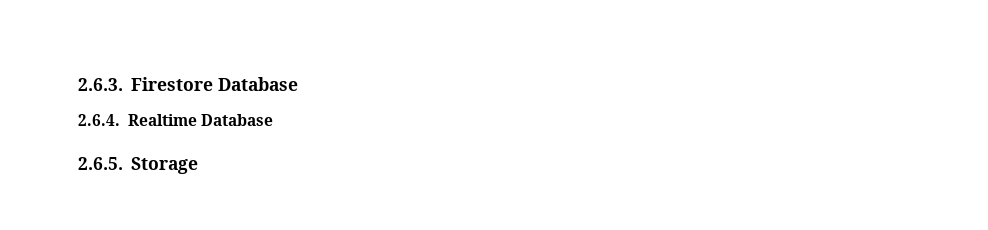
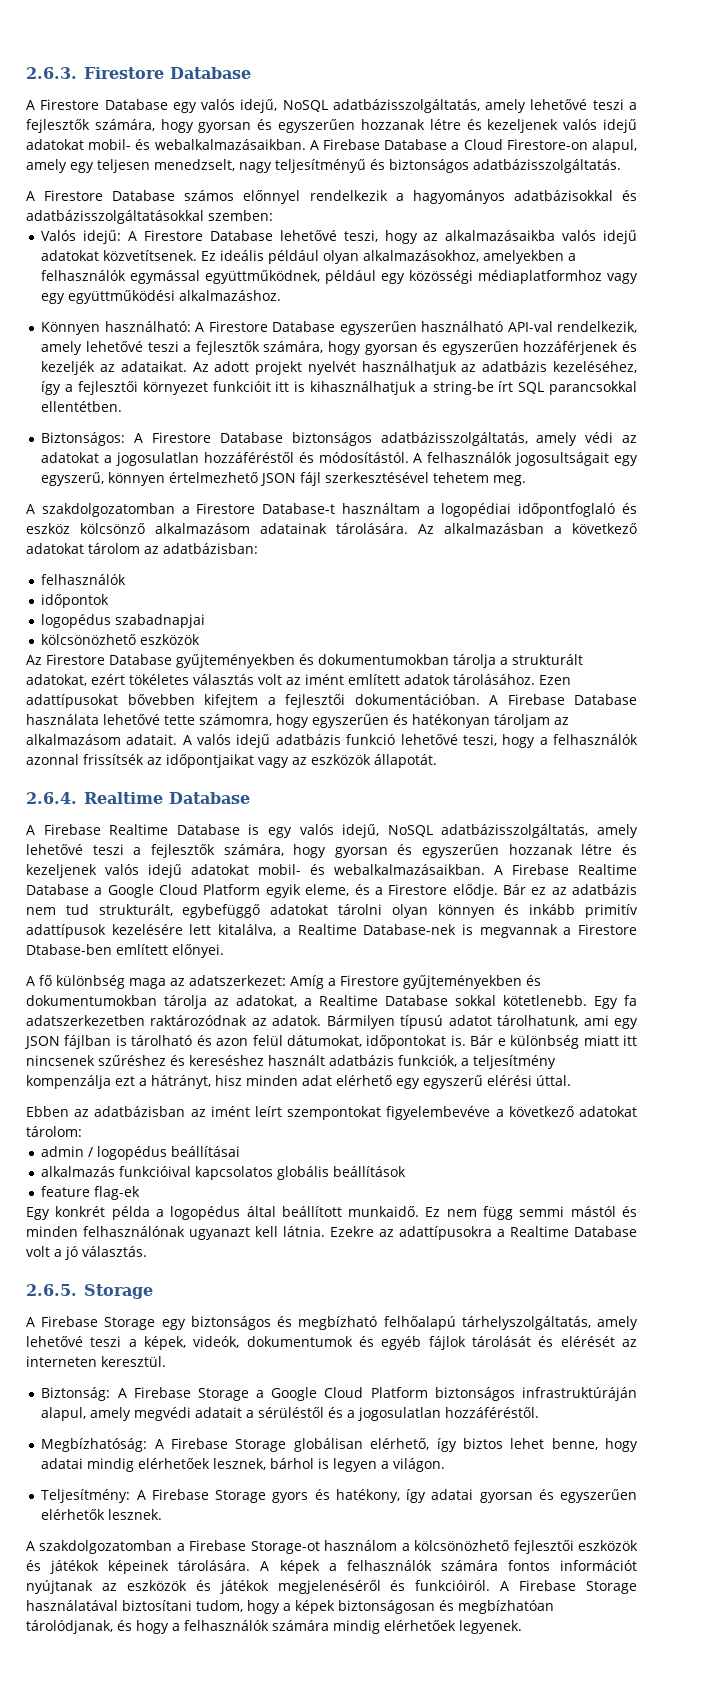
+ A Firestore Database egy valós idejű, NoSQL adatbázisszolgáltatás, amely lehetővé teszi a fejlesztők számára, hogy gyorsan és egyszerűen hozzanak létre és kezeljenek valós idejű adatokat mobil- és webalkalmazásaikban. A Firebase Database a Cloud Firestore-on alapul, amely egy teljesen menedzselt, nagy teljesítményű és biztonságos adatbázisszolgáltatás.
+ A Firestore Database számos előnnyel rendelkezik a hagyományos adatbázisokkal és adatbázisszolgáltatásokkal szemben:
+ Valós idejű: A Firestore Database lehetővé teszi, hogy az alkalmazásaikba valós idejű adatokat közvetítsenek. Ez ideális például olyan alkalmazásokhoz, amelyekben a felhasználók egymással együttműködnek, például egy közösségi médiaplatformhoz vagy egy együttműködési alkalmazáshoz.
+ Könnyen használható: A Firestore Database egyszerűen használható API-val rendelkezik, amely lehetővé teszi a fejlesztők számára, hogy gyorsan és egyszerűen hozzáférjenek és kezeljék az adataikat. Az adott projekt nyelvét használhatjuk az adatbázis kezeléséhez, így a fejlesztői környezet funkcióit itt is kihasználhatjuk a string-be írt SQL parancsokkal ellentétben.
+ Biztonságos: A Firestore Database biztonságos adatbázisszolgáltatás, amely védi az adatokat a jogosulatlan hozzáféréstől és módosítástól. A felhasználók jogosultságait egy egyszerű, könnyen értelmezhető JSON fájl szerkesztésével tehetem meg.
+ A szakdolgozatomban a Firestore Database-t használtam a logopédiai időpontfoglaló és eszköz kölcsönző alkalmazásom adatainak tárolására. Az alkalmazásban a következő adatokat tárolom az adatbázisban:
+ felhasználók
+ időpontok
+ logopédus szabadnapjai
+ kölcsönözhető eszközök
+ Az Firestore Database gyűjteményekben és dokumentumokban tárolja a strukturált adatokat, ezért tökéletes választás volt az imént említett adatok tárolásához. Ezen adattípusokat bővebben kifejtem a fejlesztői dokumentációban. A Firebase Database használata lehetővé tette számomra, hogy egyszerűen és hatékonyan tároljam az alkalmazásom adatait. A valós idejű adatbázis funkció lehetővé teszi, hogy a felhasználók azonnal frissítsék az időpontjaikat vagy az eszközök állapotát.
  2.6.4. Realtime Database
+ A Firebase Realtime Database is egy valós idejű, NoSQL adatbázisszolgáltatás, amely lehetővé teszi a fejlesztők számára, hogy gyorsan és egyszerűen hozzanak létre és kezeljenek valós idejű adatokat mobil- és webalkalmazásaikban. A Firebase Realtime Database a Google Cloud Platform egyik eleme, és a Firestore elődje. Bár ez az adatbázis nem tud strukturált, egybefüggő adatokat tárolni olyan könnyen és inkább primitív adattípusok kezelésére lett kitalálva, a Realtime Database-nek is megvannak a Firestore Dtabase-ben említett előnyei.
+ A fő különbség maga az adatszerkezet: Amíg a Firestore gyűjteményekben és dokumentumokban tárolja az adatokat, a Realtime Database sokkal kötetlenebb. Egy fa adatszerkezetben raktározódnak az adatok. Bármilyen típusú adatot tárolhatunk, ami egy JSON fájlban is tárolható és azon felül dátumokat, időpontokat is. Bár e különbség miatt itt nincsenek szűréshez és kereséshez használt adatbázis funkciók, a teljesítmény kompenzálja ezt a hátrányt, hisz minden adat elérhető egy egyszerű elérési úttal.
+ Ebben az adatbázisban az imént leírt szempontokat figyelembevéve a következő adatokat tárolom:
+ admin / logopédus beállításai
+ alkalmazás funkcióival kapcsolatos globális beállítások
+ feature flag-ek
+ Egy konkrét példa a logopédus által beállított munkaidő. Ez nem függ semmi mástól és minden felhasználónak ugyanazt kell látnia. Ezekre az adattípusokra a Realtime Database volt a jó választás.
  2.6.5. Storage
+ A Firebase Storage egy biztonságos és megbízható felhőalapú tárhelyszolgáltatás, amely lehetővé teszi a képek, videók, dokumentumok és egyéb fájlok tárolását és elérését az interneten keresztül.
+ Biztonság: A Firebase Storage a Google Cloud Platform biztonságos infrastruktúráján alapul, amely megvédi adatait a sérüléstől és a jogosulatlan hozzáféréstől.
+ Megbízhatóság: A Firebase Storage globálisan elérhető, így biztos lehet benne, hogy adatai mindig elérhetőek lesznek, bárhol is legyen a világon.
+ Teljesítmény: A Firebase Storage gyors és hatékony, így adatai gyorsan és egyszerűen elérhetők lesznek.
+ A szakdolgozatomban a Firebase Storage-ot használom a kölcsönözhető fejlesztői eszközök és játékok képeinek tárolására. A képek a felhasználók számára fontos információt nyújtanak az eszközök és játékok megjelenéséről és funkcióiról. A Firebase Storage használatával biztosítani tudom, hogy a képek biztonságosan és megbízhatóan tárolódjanak, és hogy a felhasználók számára mindig elérhetőek legyenek.

